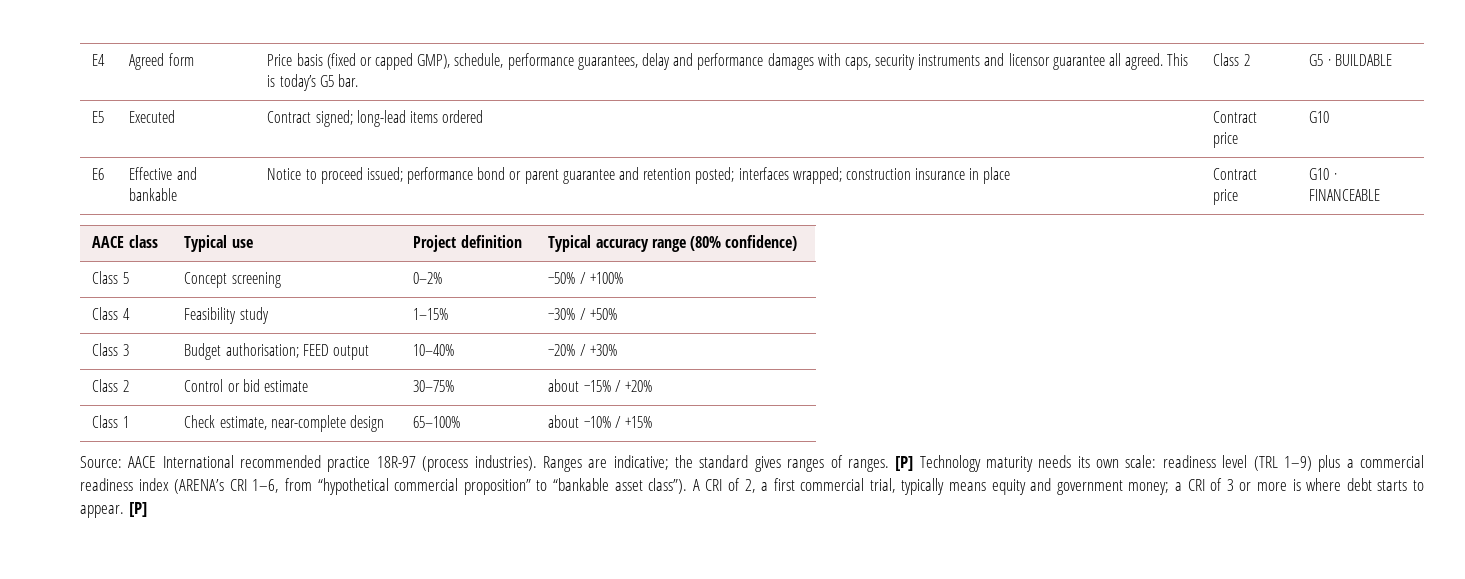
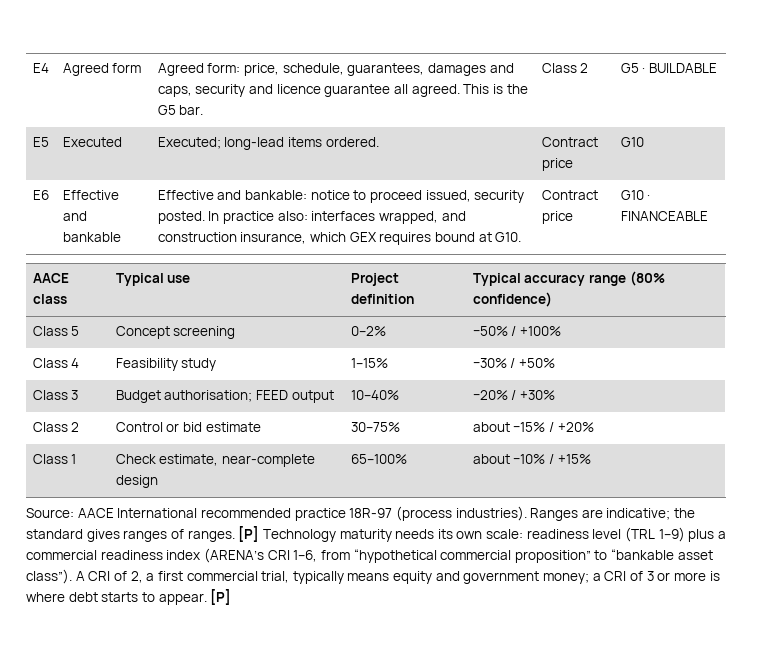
- E4 | Agreed form | Price basis (fixed or capped GMP), schedule, performance guarantees, delay and performance damages with caps, security instruments and licensor guarantee all agreed. This is today’s G5 bar. | Class 2 | G5 · BUILDABLE
+ E4 | Agreed form | Agreed form: price, schedule, guarantees, damages and caps, security and licence guarantee all agreed. This is the G5 bar. | Class 2 | G5 · BUILDABLE
- E5 | Executed | Contract signed; long-lead items ordered | Contract price | G10
+ E5 | Executed | Executed; long-lead items ordered. | Contract price | G10
- E6 | Effective and bankable | Notice to proceed issued; performance bond or parent guarantee and retention posted; interfaces wrapped; construction insurance in place | Contract price | G10 · FINANCEABLE
+ E6 | Effective and bankable | Effective and bankable: notice to proceed issued, security posted. In practice also: interfaces wrapped, and construction insurance, which GEX requires bound at G10. | Contract price | G10 · FINANCEABLE

